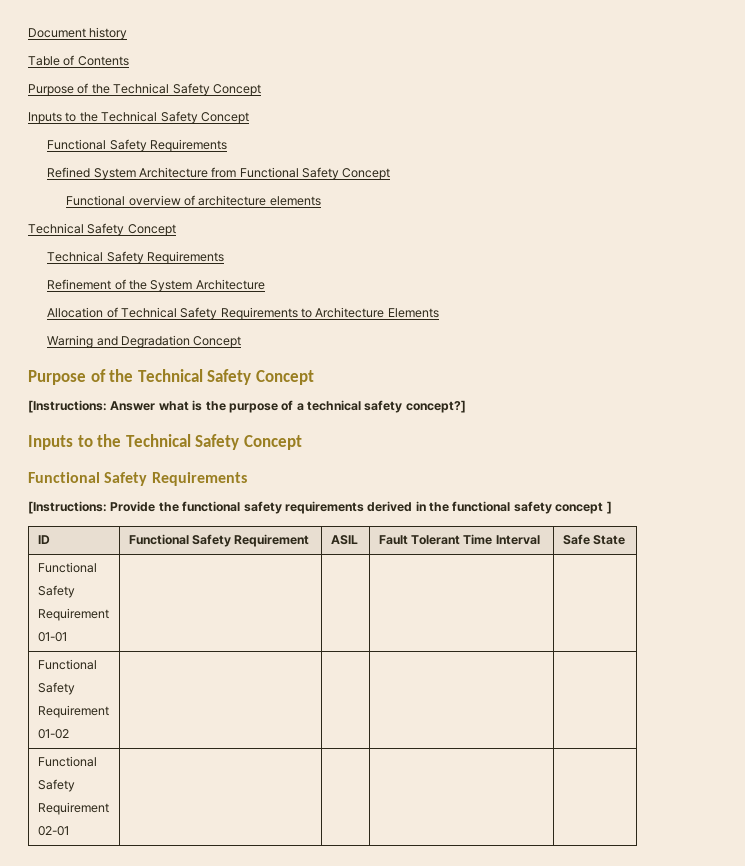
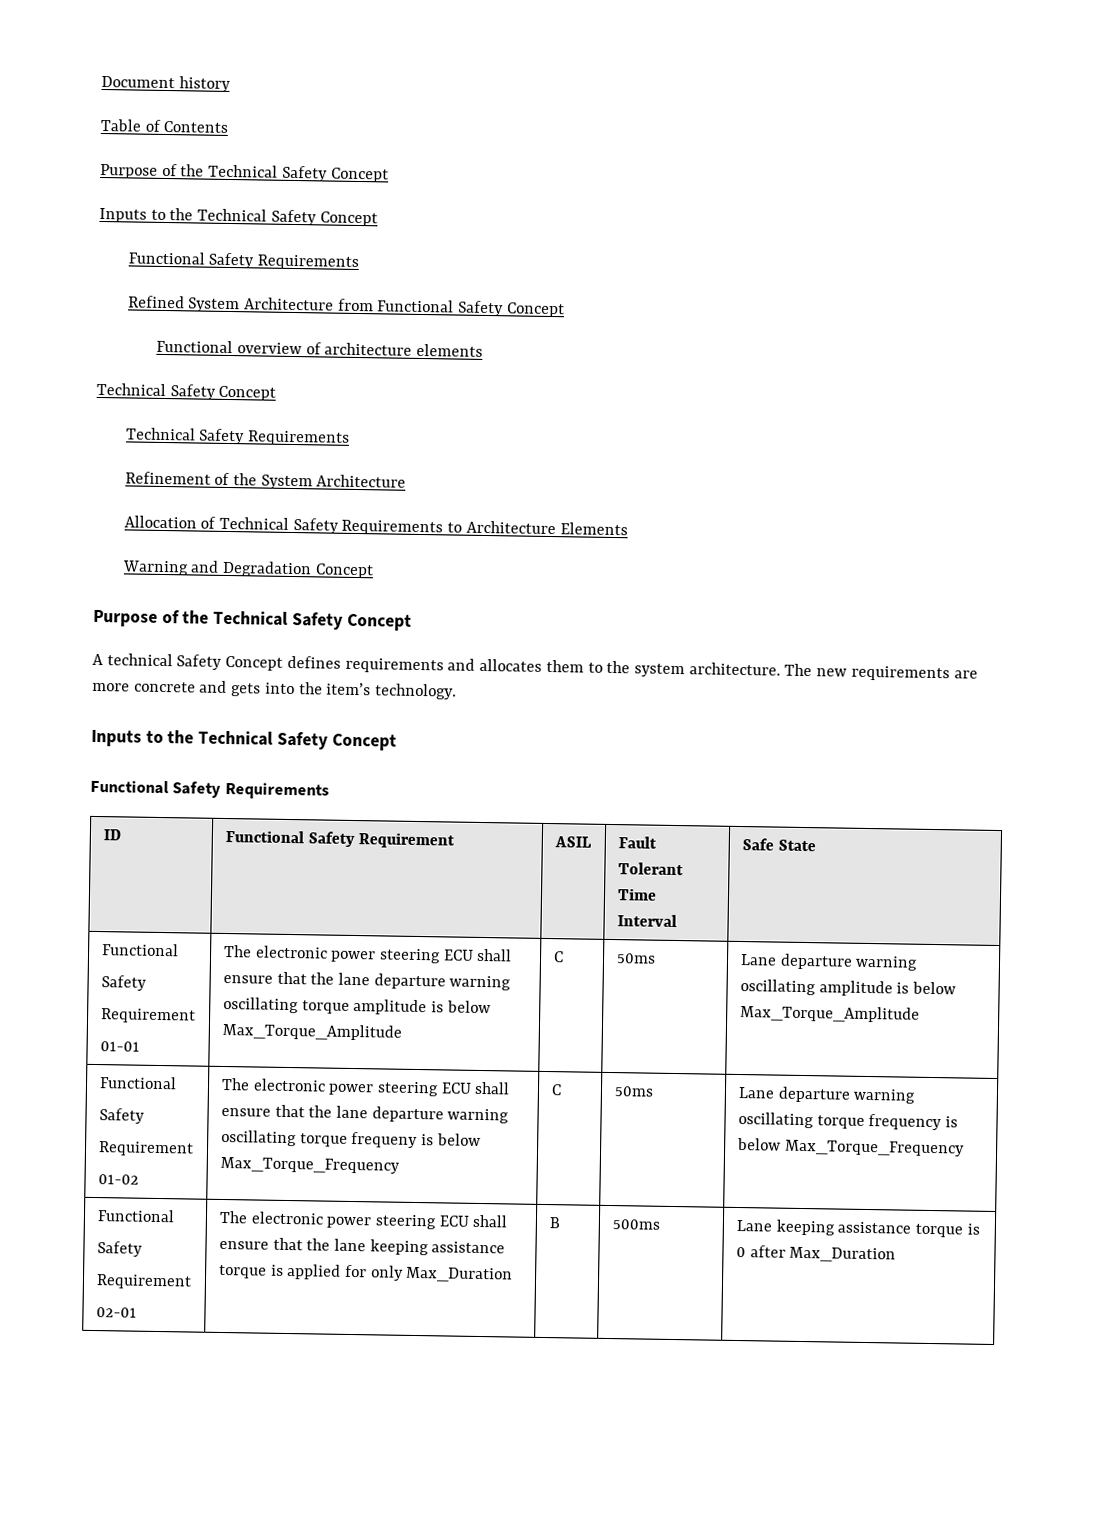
- [Instructions: Answer what is the purpose of a technical safety concept?]
+ A technical Safety Concept defines requirements and allocates them to the system architecture. The new requirements are more concrete and gets into the item’s technology.
  Inputs to the Technical Safety Concept
  Functional Safety Requirements
- [Instructions: Provide the functional safety requirements derived in the functional safety concept ]
  ID | Functional Safety Requirement | ASIL | Fault Tolerant Time Interval | Safe State
  Functional
  Safety
  Requirement
- 01-01 | | | |
+ 01-01 | The electronic power steering ECU shall ensure that the lane departure warning oscillating torque amplitude is below Max_Torque_Amplitude | C | 50ms | Lane departure warning oscillating amplitude is below Max_Torque_Amplitude
  Functional
  Safety
  Requirement
- 01-02 | | | |
+ 01-02 | The electronic power steering ECU shall ensure that the lane departure warning oscillating torque frequeny is below Max_Torque_Frequency | C | 50ms | Lane departure warning oscillating torque frequency is below Max_Torque_Frequency
  Functional
  Safety
  Requirement
- 02-01 | | | |
+ 02-01 | The electronic power steering ECU shall ensure that the lane keeping assistance torque is applied for only Max_Duration | B | 500ms | Lane keeping assistance torque is 0 after Max_Duration

